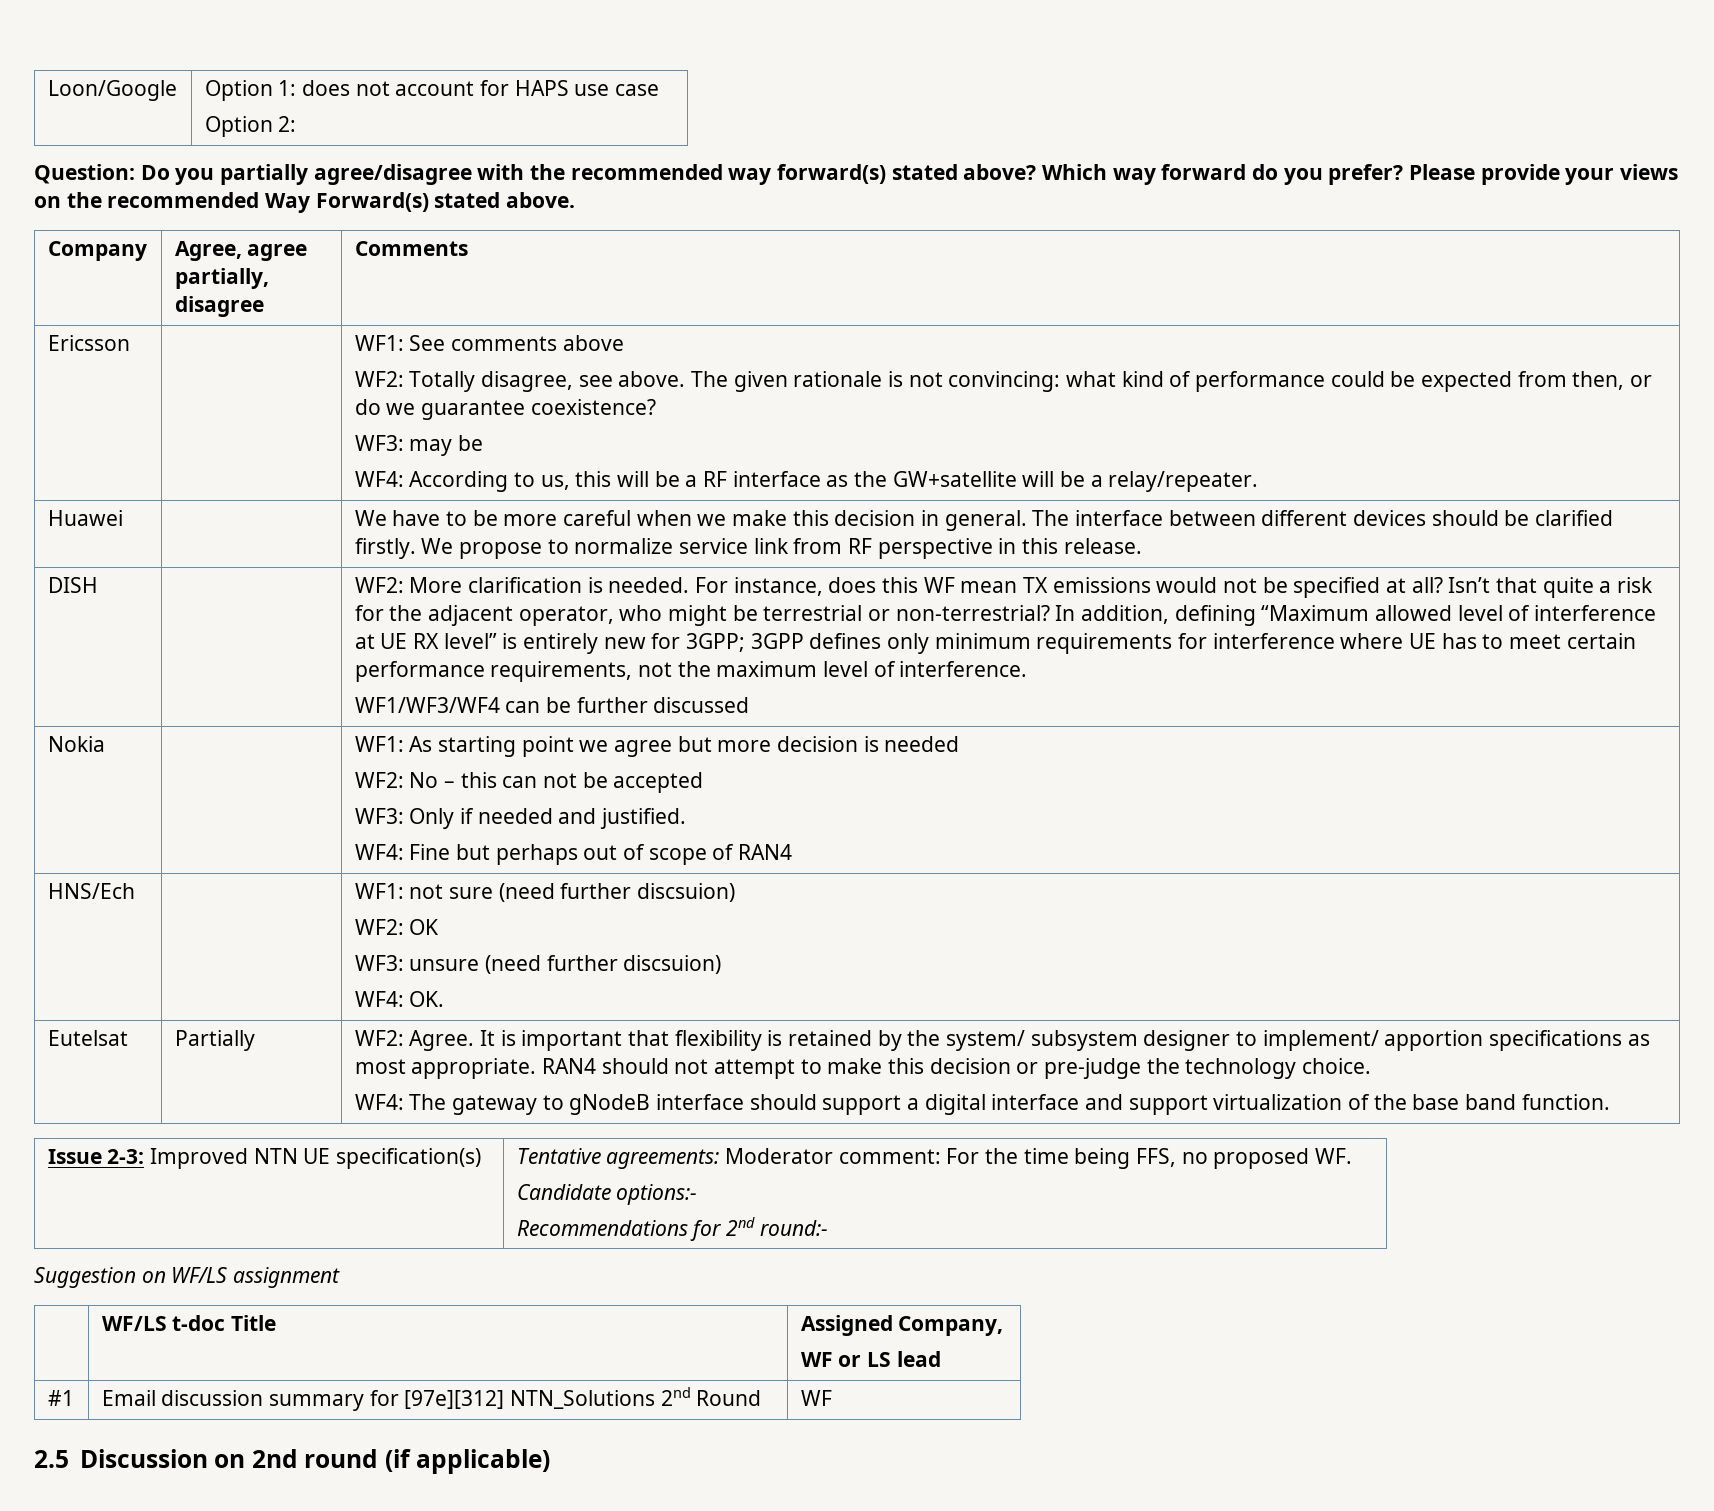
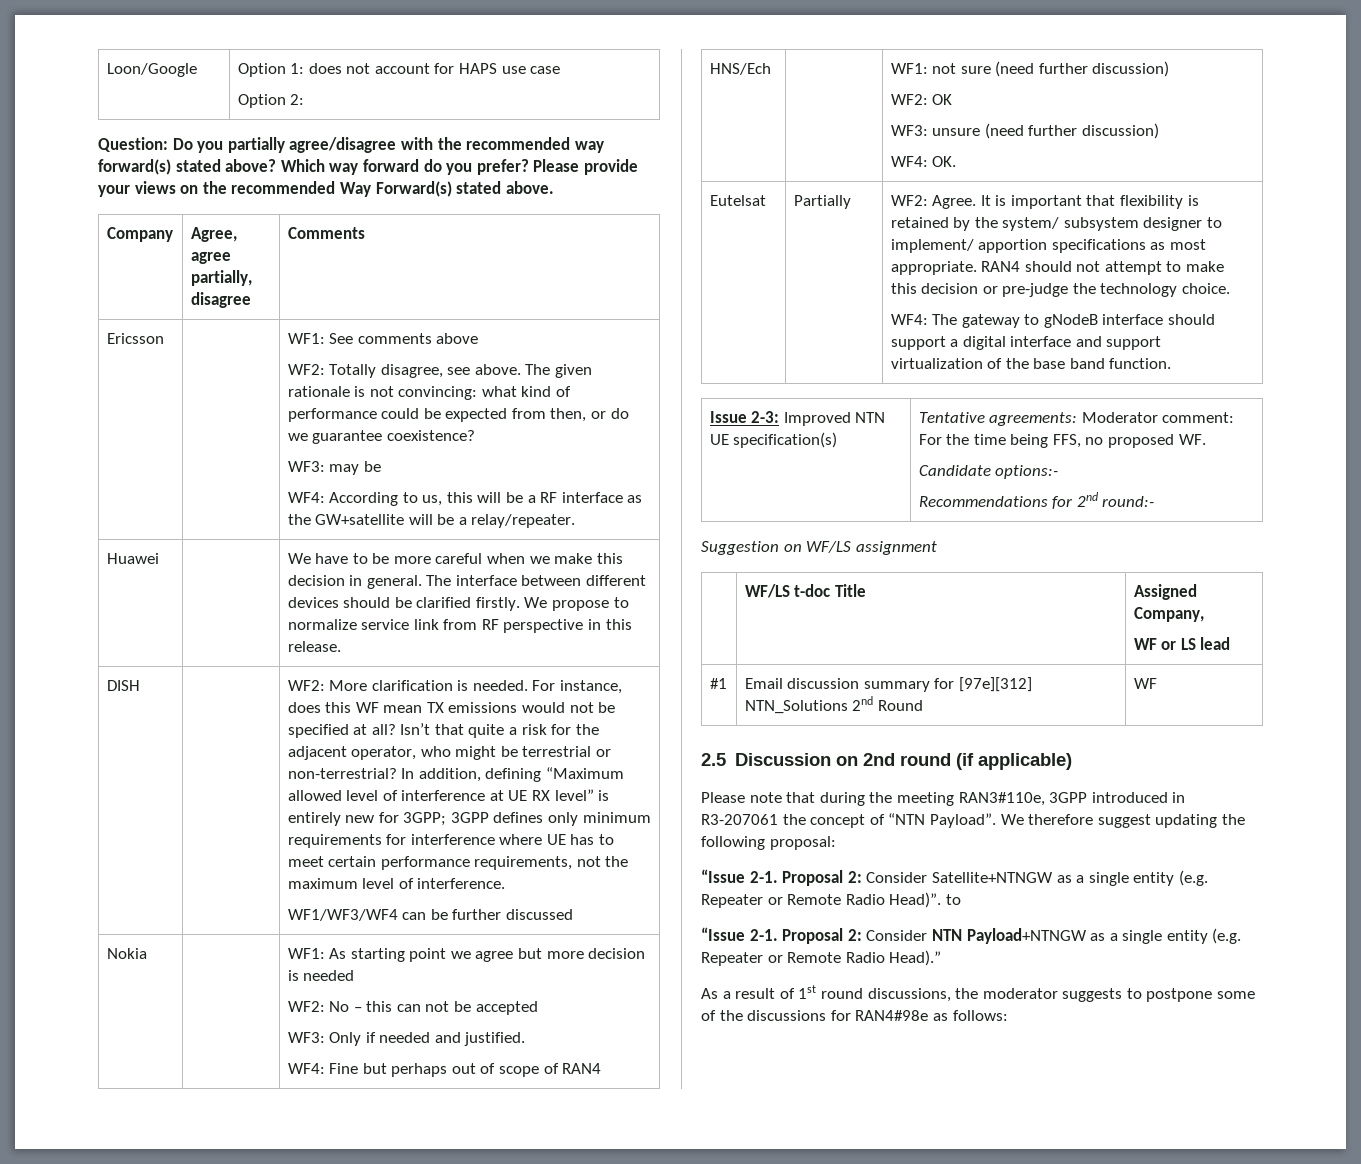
- HNS/Ech | | WF1: not sure (need further discsuion)
+ HNS/Ech | | WF1: not sure (need further discussion)
  WF2: OK
- WF3: unsure (need further discsuion)
+ WF3: unsure (need further discussion)
+ Please note that during the meeting RAN3#110e, 3GPP introduced in R3-207061 the concept of “NTN Payload”. We therefore suggest updating the following proposal:
+ “Issue 2-1. Proposal 2: Consider Satellite+NTNGW as a single entity (e.g. Repeater or Remote Radio Head)”. to
+ “Issue 2-1. Proposal 2: Consider NTN Payload+NTNGW as a single entity (e.g. Repeater or Remote Radio Head).”
+ As a result of 1st round discussions, the moderator suggests to postpone some of the discussions for RAN4#98e as follows:

